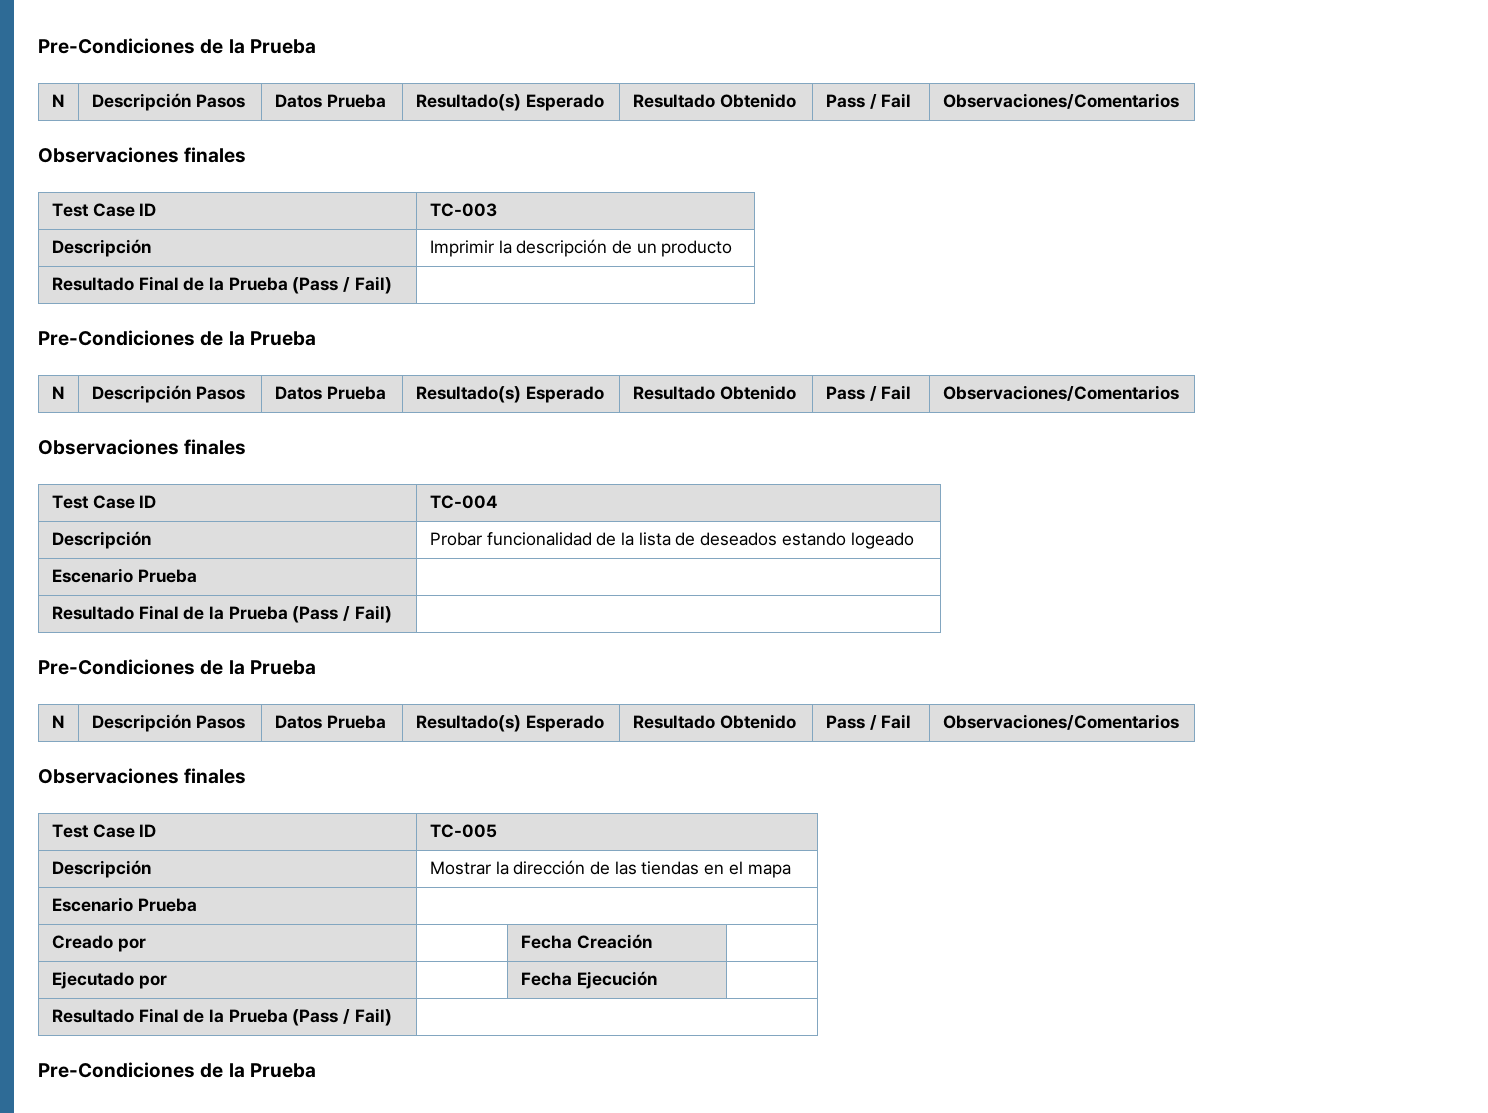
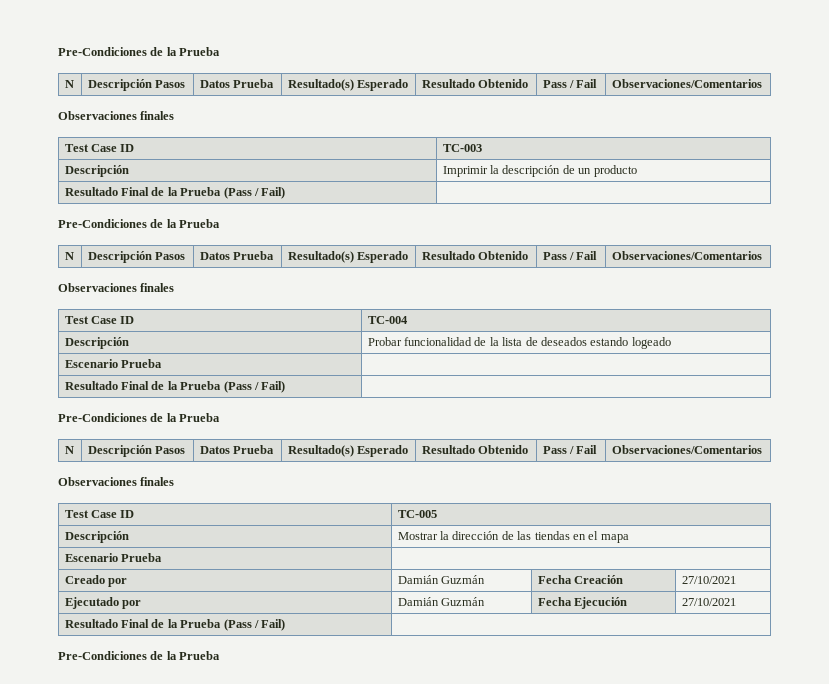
- Creado por | | Fecha Creación |
+ Creado por | Damián Guzmán | Fecha Creación | 27/10/2021
- Ejecutado por | | Fecha Ejecución |
+ Ejecutado por | Damián Guzmán | Fecha Ejecución | 27/10/2021

